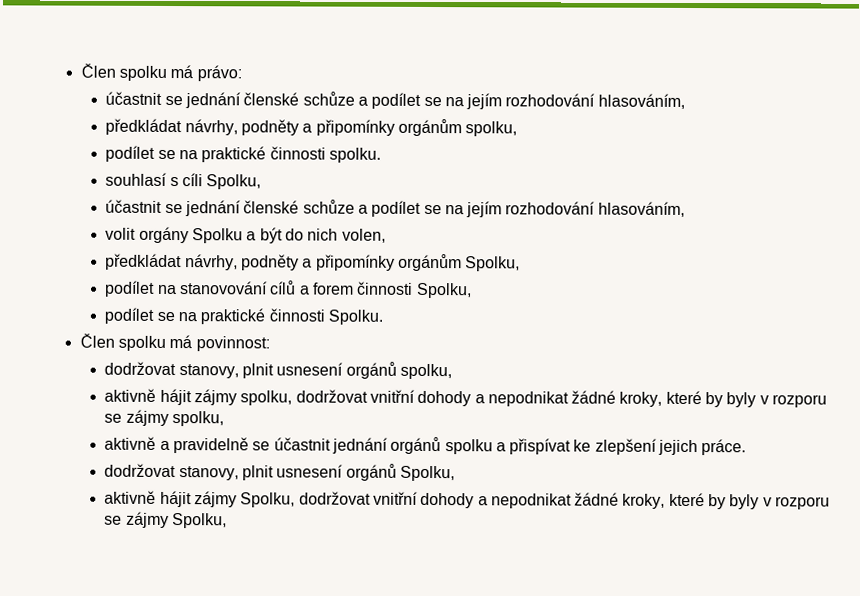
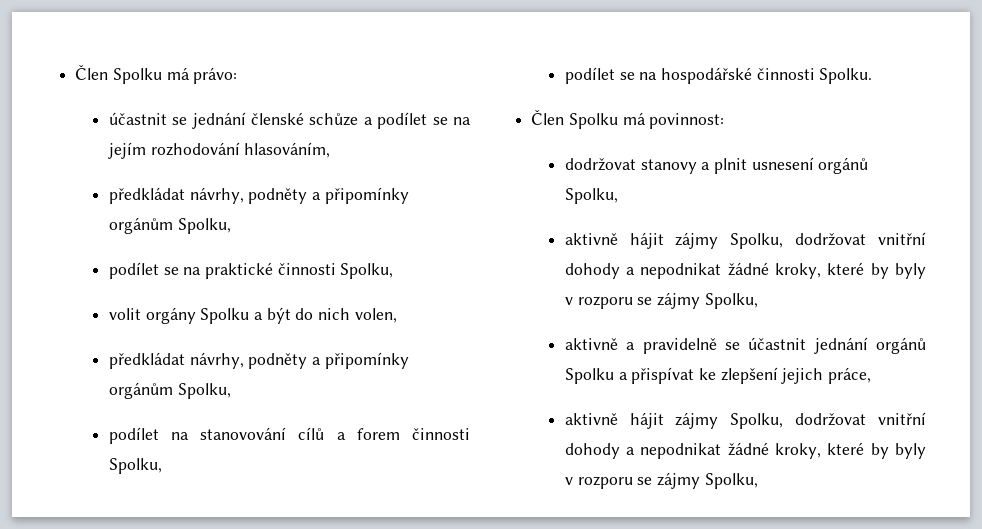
- Člen spolku má právo:
+ Člen Spolku má právo:
  účastnit se jednání členské schůze a podílet se na jejím rozhodování hlasováním,
- předkládat návrhy, podněty a připomínky orgánům spolku,
- podílet se na praktické činnosti spolku.
- souhlasí s cíli Spolku,
- účastnit se jednání členské schůze a podílet se na jejím rozhodování hlasováním,
+ předkládat návrhy, podněty a připomínky orgánům Spolku,
+ podílet se na praktické činnosti Spolku,
- podílet se na praktické činnosti Spolku.
+ podílet se na hospodářské činnosti Spolku.
- Člen spolku má povinnost:
+ Člen Spolku má povinnost:
- dodržovat stanovy, plnit usnesení orgánů spolku,
- aktivně hájit zájmy spolku, dodržovat vnitřní dohody a nepodnikat žádné kroky, které by byly v rozporu se zájmy spolku,
- aktivně a pravidelně se účastnit jednání orgánů spolku a přispívat ke zlepšení jejich práce.
- dodržovat stanovy, plnit usnesení orgánů Spolku,
+ dodržovat stanovy a plnit usnesení orgánů Spolku,
+ aktivně a pravidelně se účastnit jednání orgánů Spolku a přispívat ke zlepšení jejich práce,
+ aktivně hájit zájmy Spolku, dodržovat vnitřní dohody a nepodnikat žádné kroky, které by byly v rozporu se zájmy Spolku,

